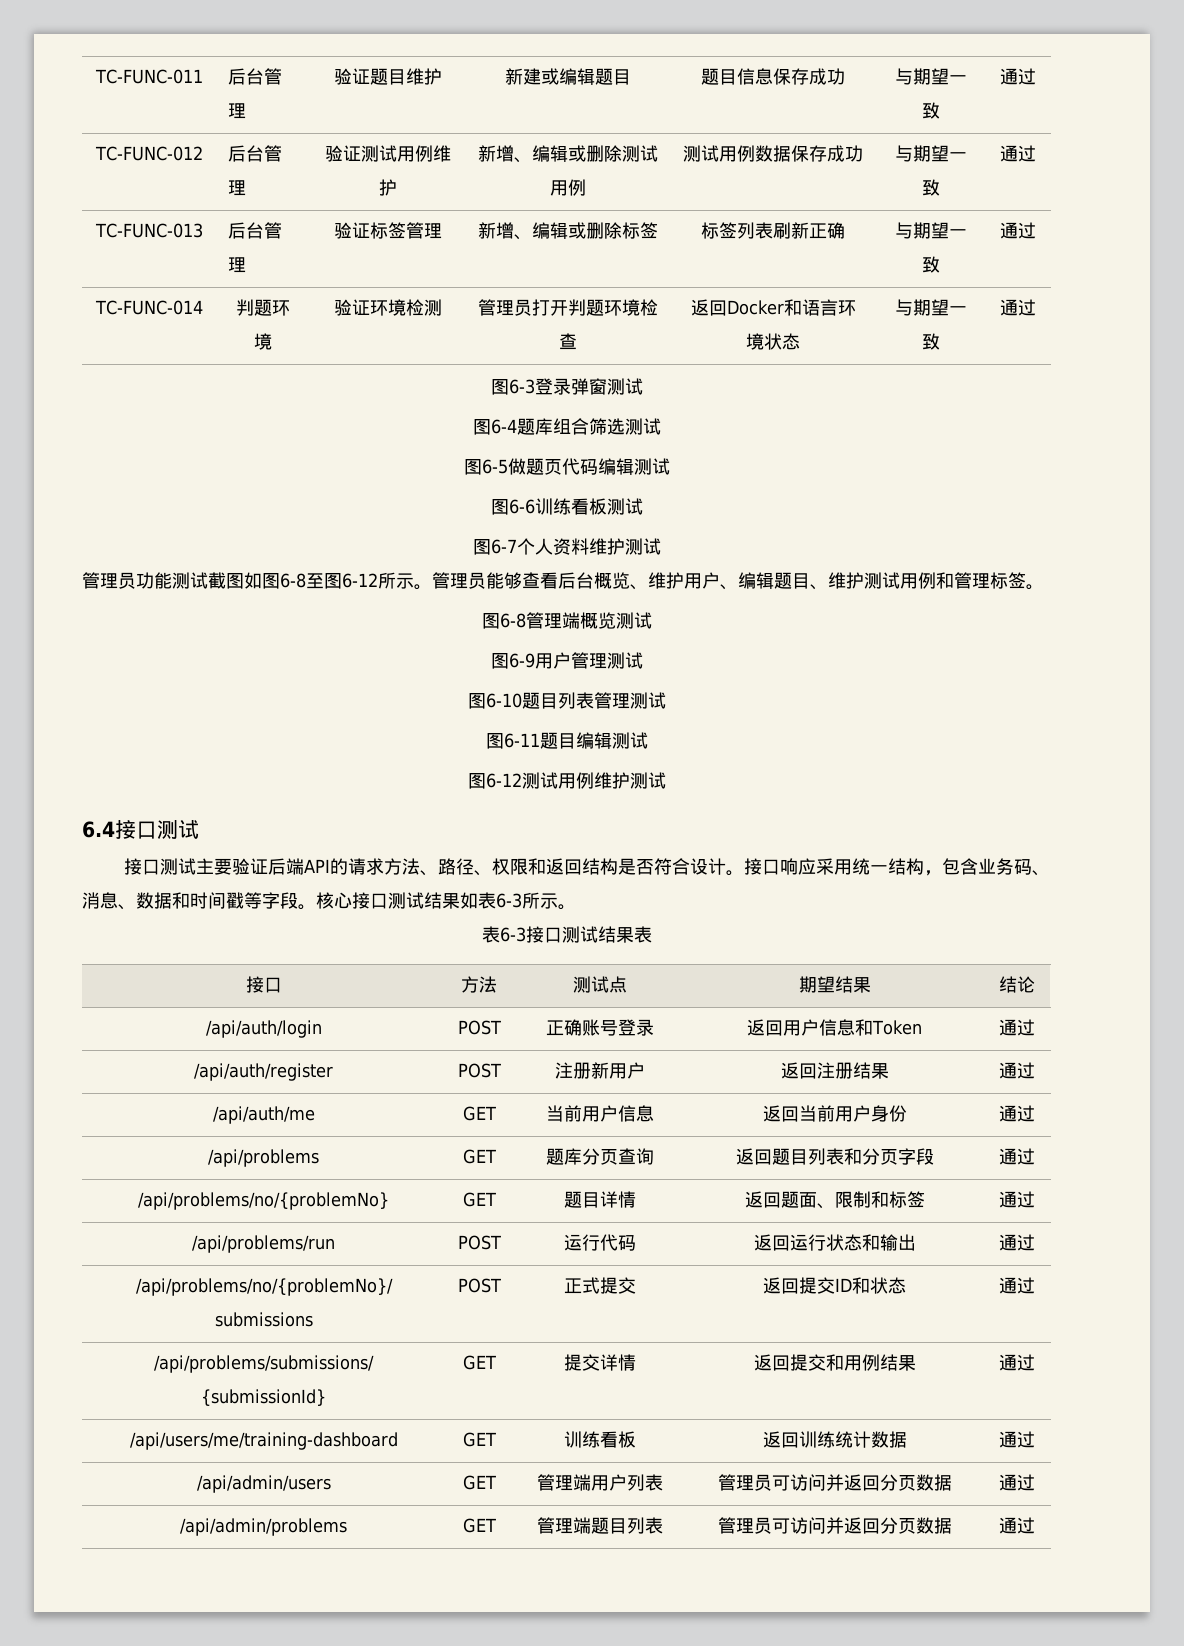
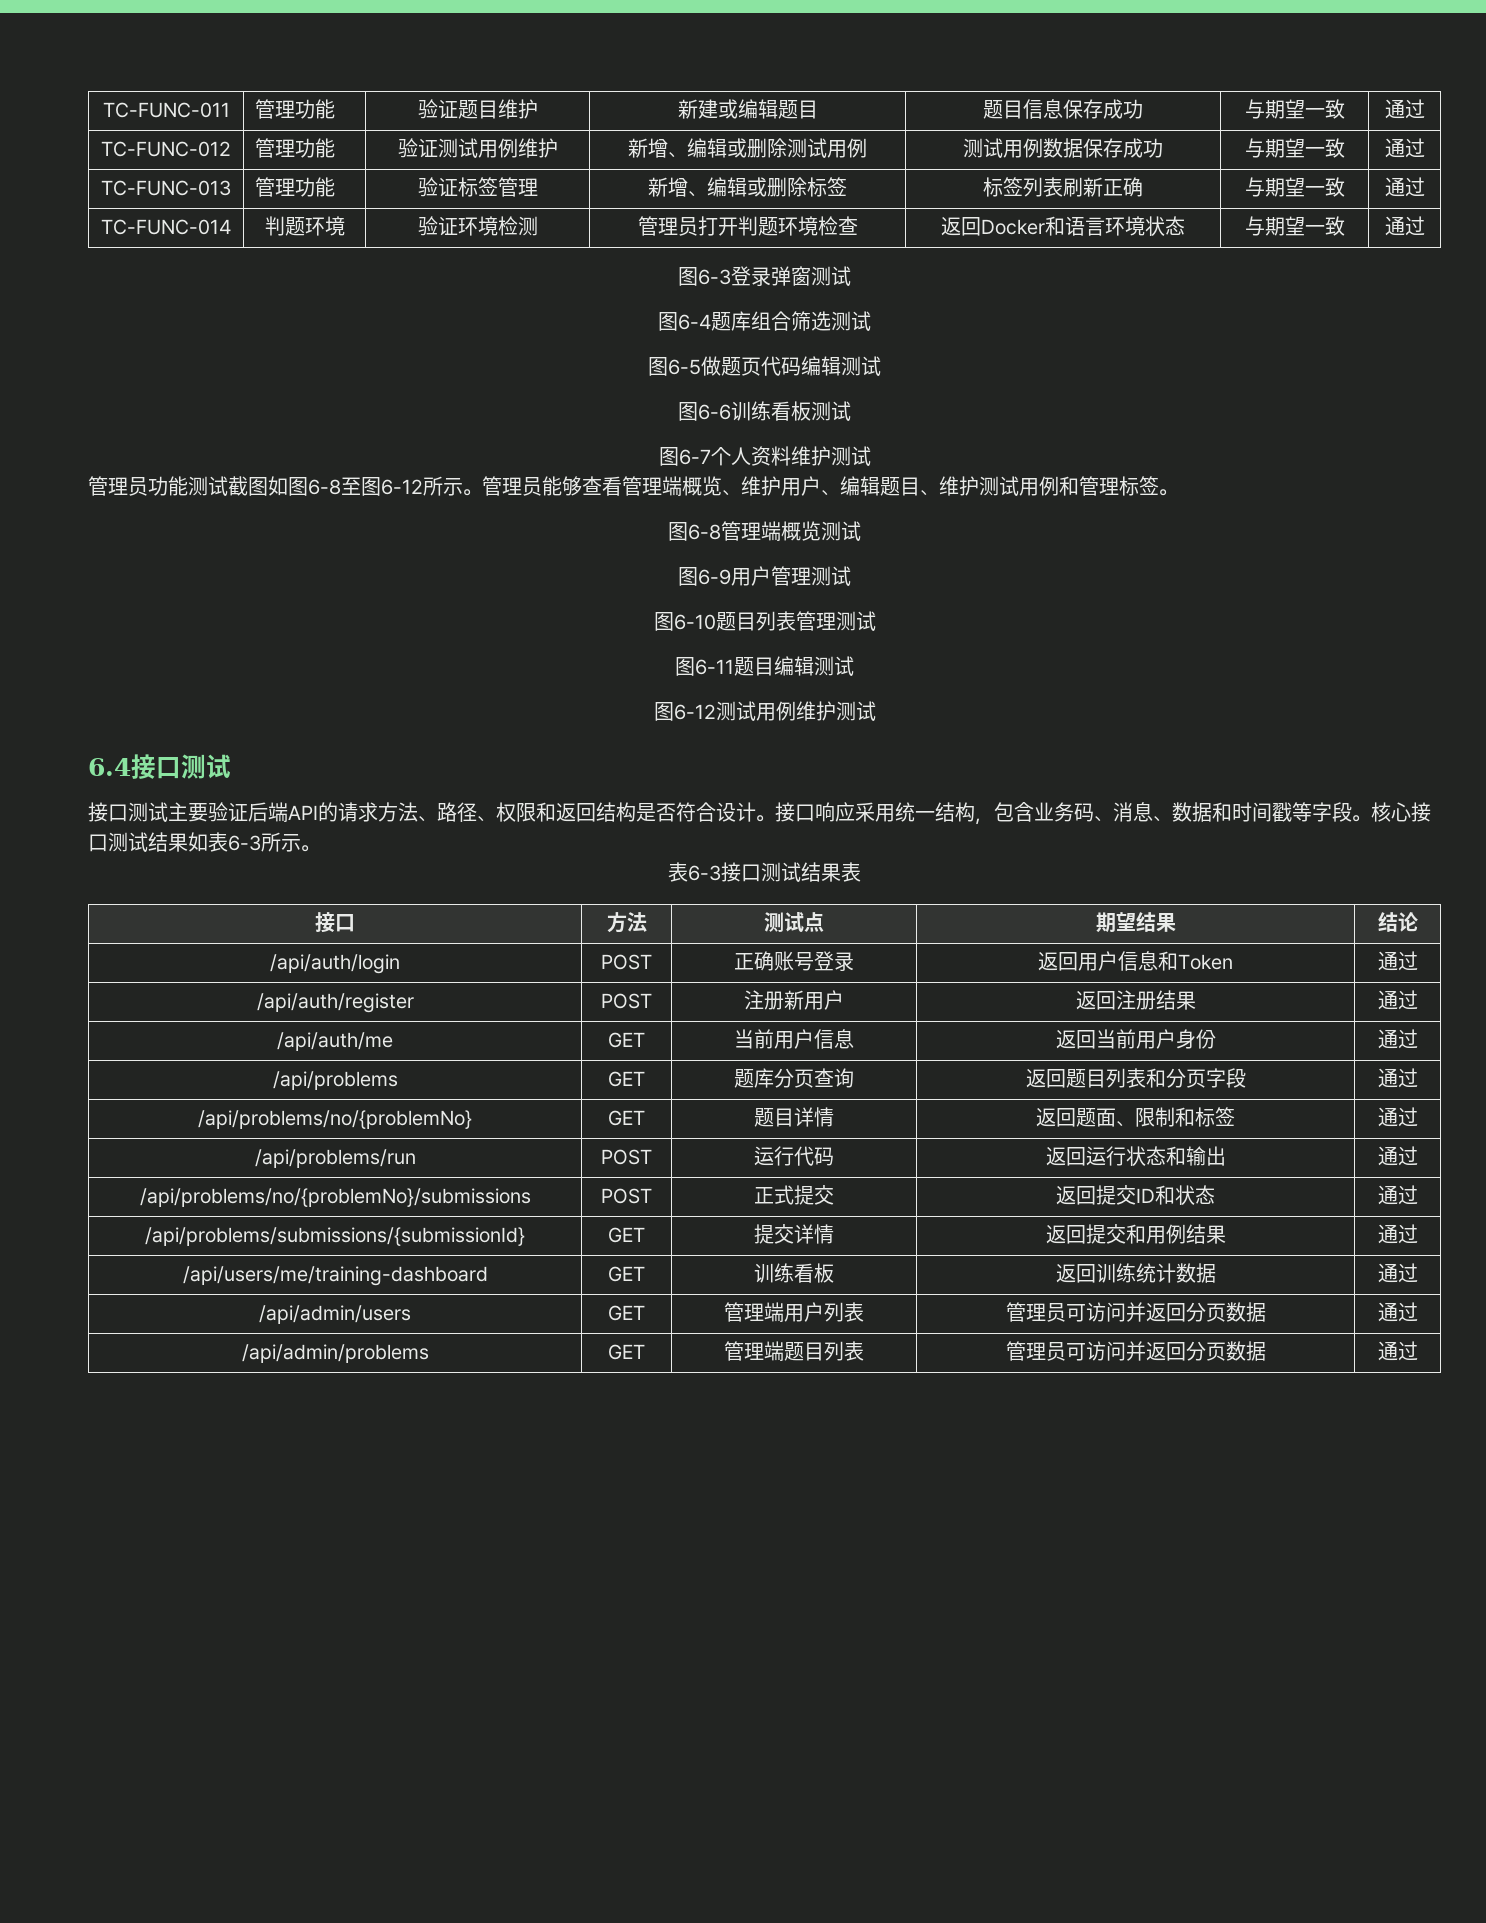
- TC-FUNC-011 | 后台管理 | 验证题目维护 | 新建或编辑题目 | 题目信息保存成功 | 与期望一致 | 通过
+ TC-FUNC-011 | 管理功能 | 验证题目维护 | 新建或编辑题目 | 题目信息保存成功 | 与期望一致 | 通过
- TC-FUNC-012 | 后台管理 | 验证测试用例维护 | 新增、编辑或删除测试用例 | 测试用例数据保存成功 | 与期望一致 | 通过
+ TC-FUNC-012 | 管理功能 | 验证测试用例维护 | 新增、编辑或删除测试用例 | 测试用例数据保存成功 | 与期望一致 | 通过
- TC-FUNC-013 | 后台管理 | 验证标签管理 | 新增、编辑或删除标签 | 标签列表刷新正确 | 与期望一致 | 通过
+ TC-FUNC-013 | 管理功能 | 验证标签管理 | 新增、编辑或删除标签 | 标签列表刷新正确 | 与期望一致 | 通过
- 管理员能够查看后台概览、维护用户、编辑题目、维护测试用例和管理标签。
+ 管理员能够查看管理端概览、维护用户、编辑题目、维护测试用例和管理标签。

